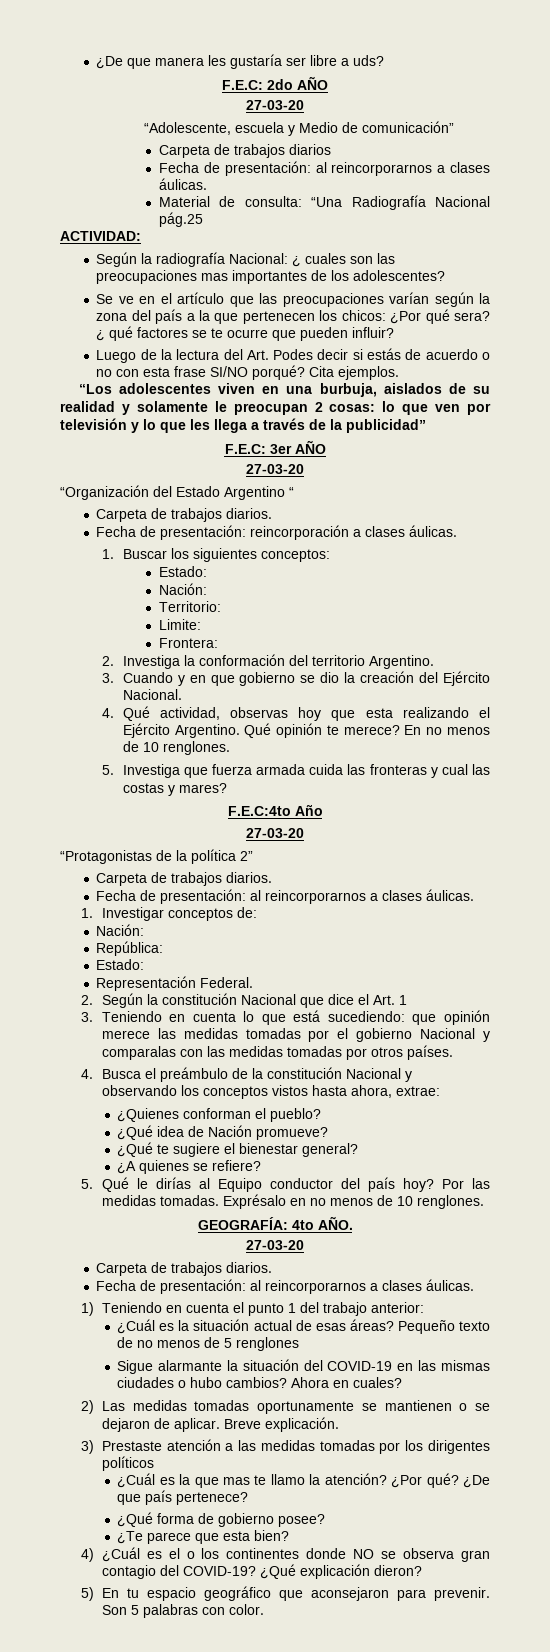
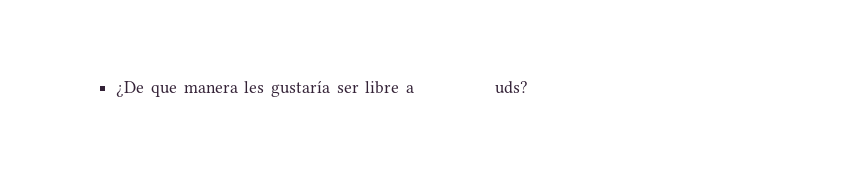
- F.E.C: 2do AÑO
- 27-03-20
- “Adolescente, escuela y Medio de comunicación”
- Carpeta de trabajos diarios
- Fecha de presentación: al reincorporarnos a clases áulicas.
- Material de consulta: “Una Radiografía Nacional pág.25
- ACTIVIDAD:
- Según la radiografía Nacional: ¿ cuales son las preocupaciones mas importantes de los adolescentes?
- Se ve en el artículo que las preocupaciones varían según la zona del país a la que pertenecen los chicos: ¿Por qué sera? ¿ qué factores se te ocurre que pueden influir?
- Luego de la lectura del Art. Podes decir si estás de acuerdo o no con esta frase SI/NO porqué? Cita ejemplos.
- “Los adolescentes viven en una burbuja, aislados de su realidad y solamente le preocupan 2 cosas: lo que ven por televisión y lo que les llega a través de la publicidad”
- F.E.C: 3er AÑO
- 27-03-20
- “Organización del Estado Argentino “
- Carpeta de trabajos diarios.
- Fecha de presentación: reincorporación a clases áulicas.
- 1. Buscar los siguientes conceptos:
- Estado:
- Nación:
- Territorio:
- Limite:
- Frontera:
- 2. Investiga la conformación del territorio Argentino.
- 3. Cuando y en que gobierno se dio la creación del Ejército Nacional.
- 4. Qué actividad, observas hoy que esta realizando el Ejército Argentino. Qué opinión te merece? En no menos de 10 renglones.
- 5. Investiga que fuerza armada cuida las fronteras y cual las costas y mares?
- F.E.C:4to Año
- 27-03-20
- “Protagonistas de la política 2”
- Carpeta de trabajos diarios.
- Fecha de presentación: al reincorporarnos a clases áulicas.
- 1. Investigar conceptos de:
- Nación:
- República:
- Estado:
- Representación Federal.
- 2. Según la constitución Nacional que dice el Art. 1
- 3. Teniendo en cuenta lo que está sucediendo: que opinión merece las medidas tomadas por el gobierno Nacional y comparalas con las medidas tomadas por otros países.
- 4. Busca el preámbulo de la constitución Nacional y observando los conceptos vistos hasta ahora, extrae:
- ¿Quienes conforman el pueblo?
- ¿Qué idea de Nación promueve?
- ¿Qué te sugiere el bienestar general?
- ¿A quienes se refiere?
- 5. Qué le dirías al Equipo conductor del país hoy? Por las medidas tomadas. Exprésalo en no menos de 10 renglones.
- GEOGRAFÍA: 4to AÑO.
- 27-03-20
- Carpeta de trabajos diarios.
- Fecha de presentación: al reincorporarnos a clases áulicas.
- 1) Teniendo en cuenta el punto 1 del trabajo anterior:
- ¿Cuál es la situación actual de esas áreas? Pequeño texto de no menos de 5 renglones
- Sigue alarmante la situación del COVID-19 en las mismas ciudades o hubo cambios? Ahora en cuales?
- 2) Las medidas tomadas oportunamente se mantienen o se dejaron de aplicar. Breve explicación.
- 3) Prestaste atención a las medidas tomadas por los dirigentes políticos
- ¿Cuál es la que mas te llamo la atención? ¿Por qué? ¿De que país pertenece?
- ¿Qué forma de gobierno posee?
- ¿Te parece que esta bien?
- 4) ¿Cuál es el o los continentes donde NO se observa gran contagio del COVID-19? ¿Qué explicación dieron?
- 5) En tu espacio geográfico que aconsejaron para prevenir. Son 5 palabras con color.

